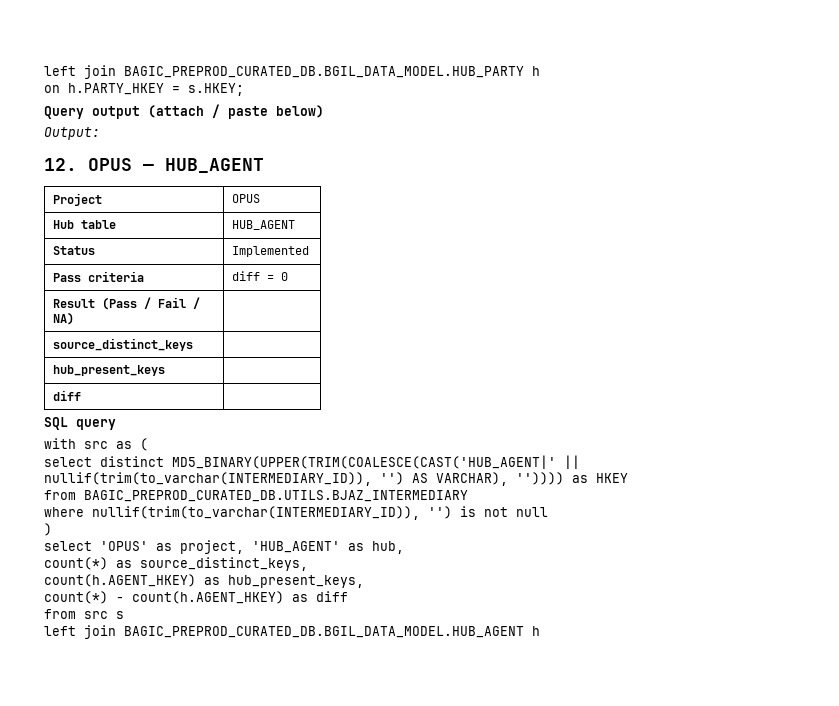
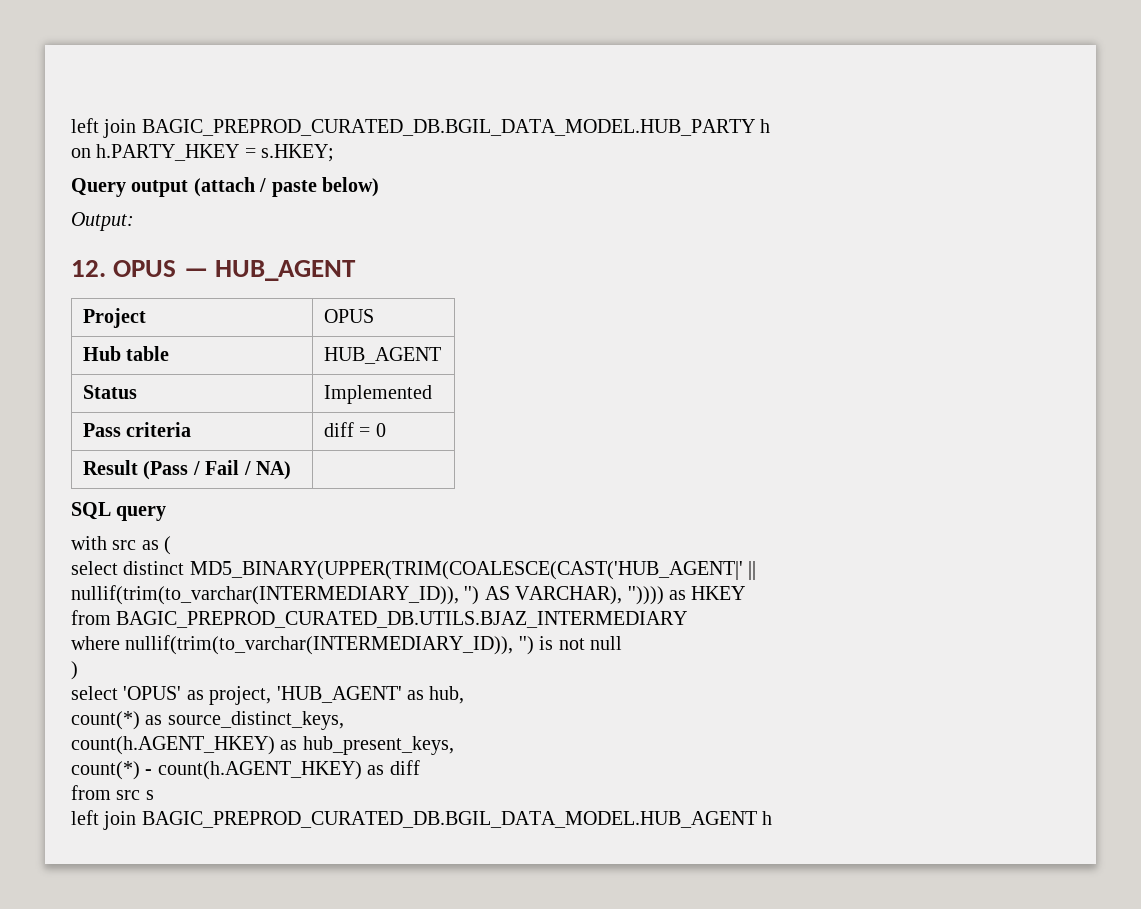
- source_distinct_keys |
- hub_present_keys |
- diff |

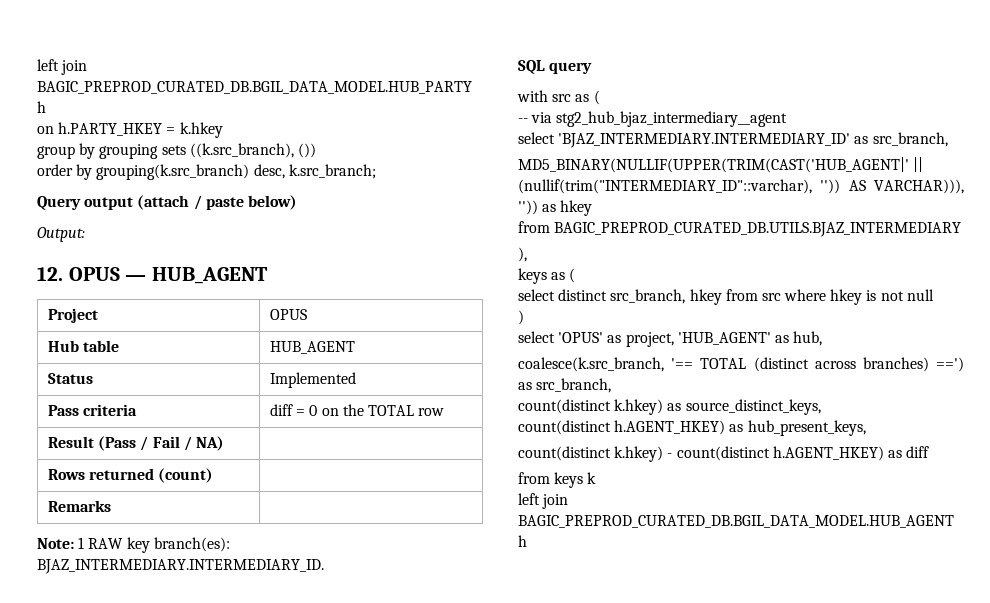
- on h.PARTY_HKEY = s.HKEY;
+ on h.PARTY_HKEY = k.hkey
+ group by grouping sets ((k.src_branch), ())
+ order by grouping(k.src_branch) desc, k.src_branch;
- Pass criteria | diff = 0
+ Pass criteria | diff = 0 on the TOTAL row
+ Rows returned (count) |
+ Remarks |
+ Note: 1 RAW key branch(es): BJAZ_INTERMEDIARY.INTERMEDIARY_ID.
- select distinct MD5_BINARY(UPPER(TRIM(COALESCE(CAST('HUB_AGENT|' || nullif(trim(to_varchar(INTERMEDIARY_ID)), '') AS VARCHAR), '')))) as HKEY
+ -- via stg2_hub_bjaz_intermediary__agent
+ select 'BJAZ_INTERMEDIARY.INTERMEDIARY_ID' as src_branch,
+ MD5_BINARY(NULLIF(UPPER(TRIM(CAST('HUB_AGENT|' || (nullif(trim("INTERMEDIARY_ID"::varchar), '')) AS VARCHAR))), '')) as hkey
  from BAGIC_PREPROD_CURATED_DB.UTILS.BJAZ_INTERMEDIARY
- where nullif(trim(to_varchar(INTERMEDIARY_ID)), '') is not null
+ ),
+ keys as (
+ select distinct src_branch, hkey from src where hkey is not null
- count(*) as source_distinct_keys,
+ coalesce(k.src_branch, '== TOTAL (distinct across branches) ==') as src_branch,
+ count(distinct k.hkey) as source_distinct_keys,
- count(h.AGENT_HKEY) as hub_present_keys,
+ count(distinct h.AGENT_HKEY) as hub_present_keys,
- count(*) - count(h.AGENT_HKEY) as diff
+ count(distinct k.hkey) - count(distinct h.AGENT_HKEY) as diff
- from src s
+ from keys k

